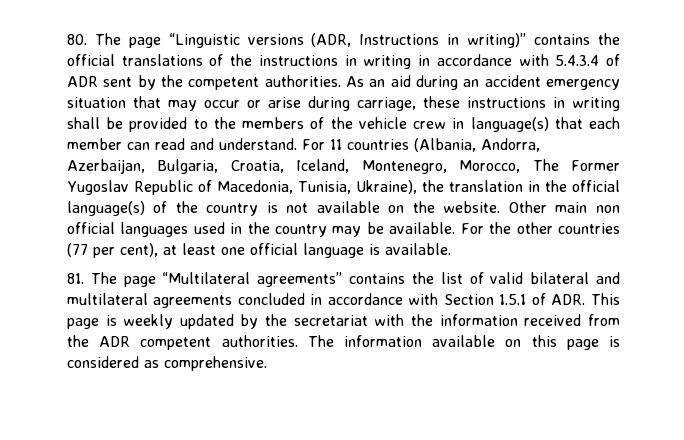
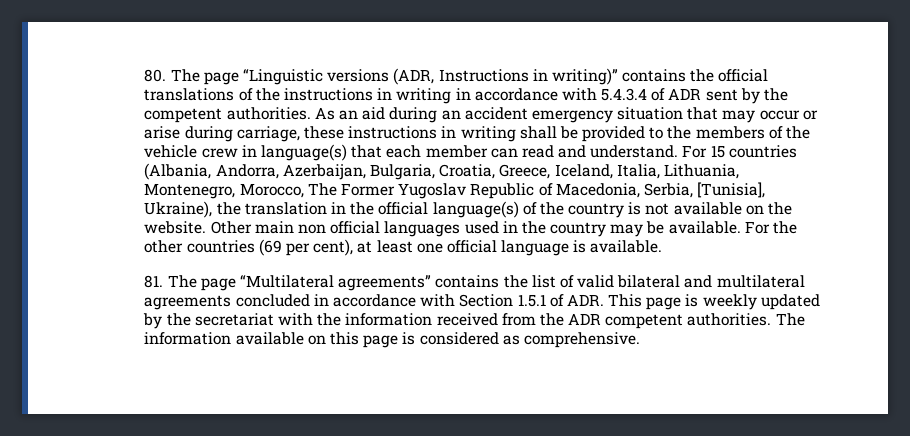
- For 11 countries (Albania, Andorra, Azerbaijan, Bulgaria, Croatia, Iceland, Montenegro, Morocco, The Former Yugoslav Republic of Macedonia, Tunisia, Ukraine), the translation in the official language(s) of the country is not available on the website.
+ For 15 countries (Albania, Andorra, Azerbaijan, Bulgaria, Croatia, Greece, Iceland, Italia, Lithuania, Montenegro, Morocco, The Former Yugoslav Republic of Macedonia, Serbia, [Tunisia], Ukraine), the translation in the official language(s) of the country is not available on the website.
- For the other countries (77 per cent), at least one official language is available.
+ For the other countries (69 per cent), at least one official language is available.

